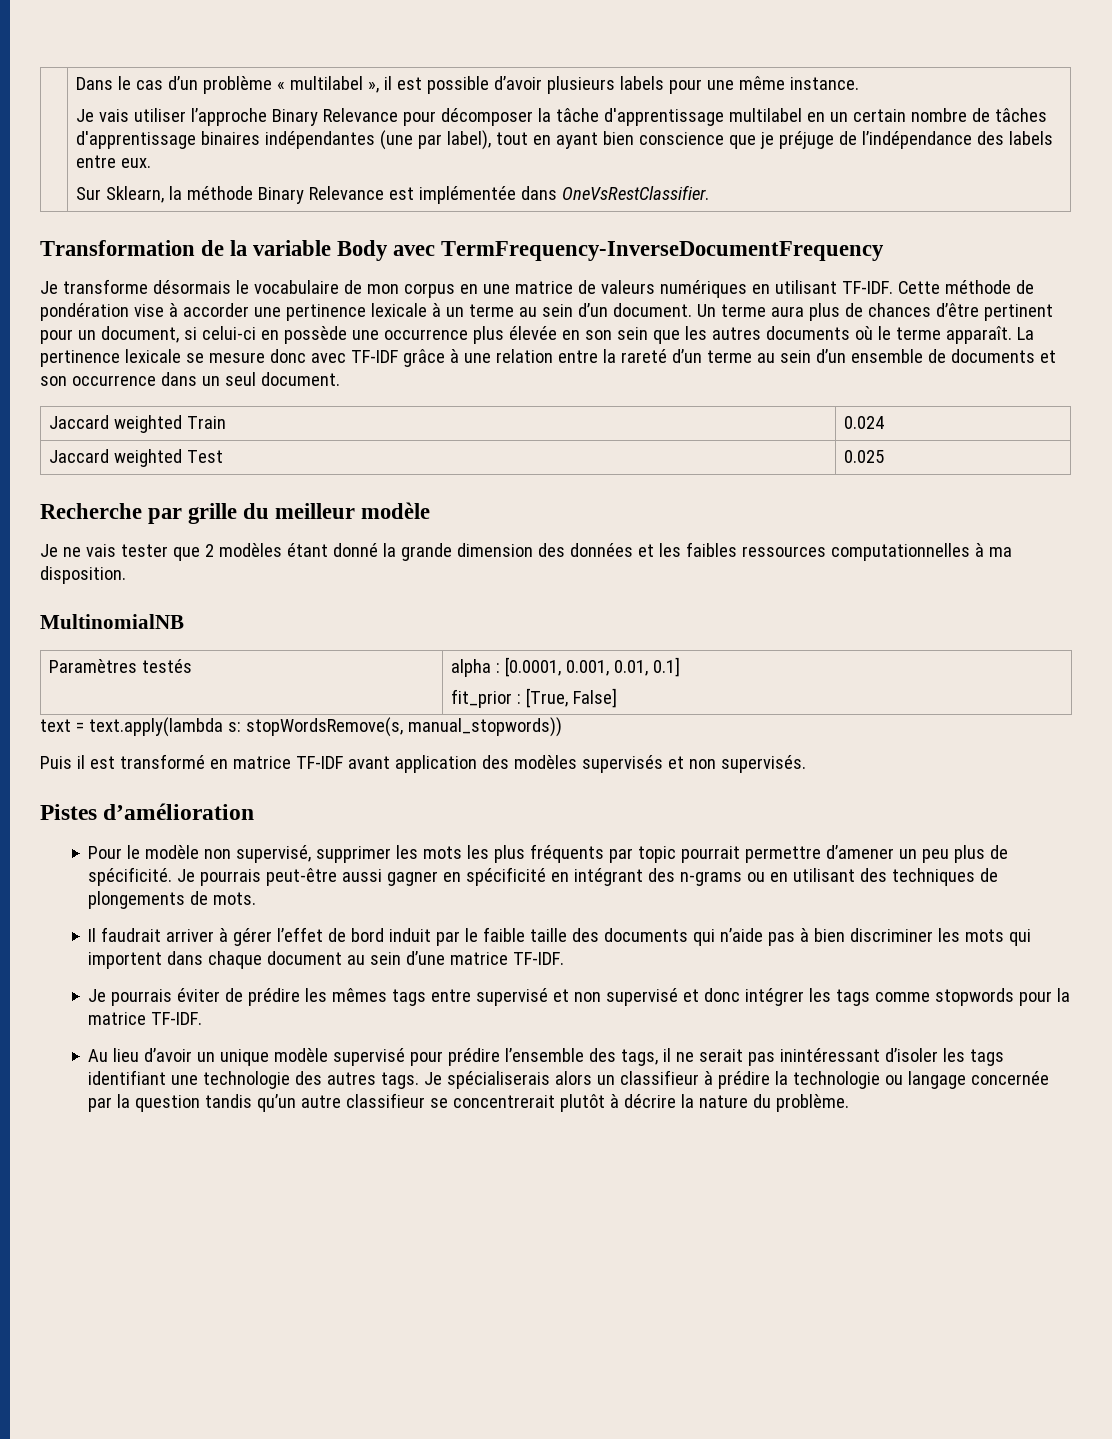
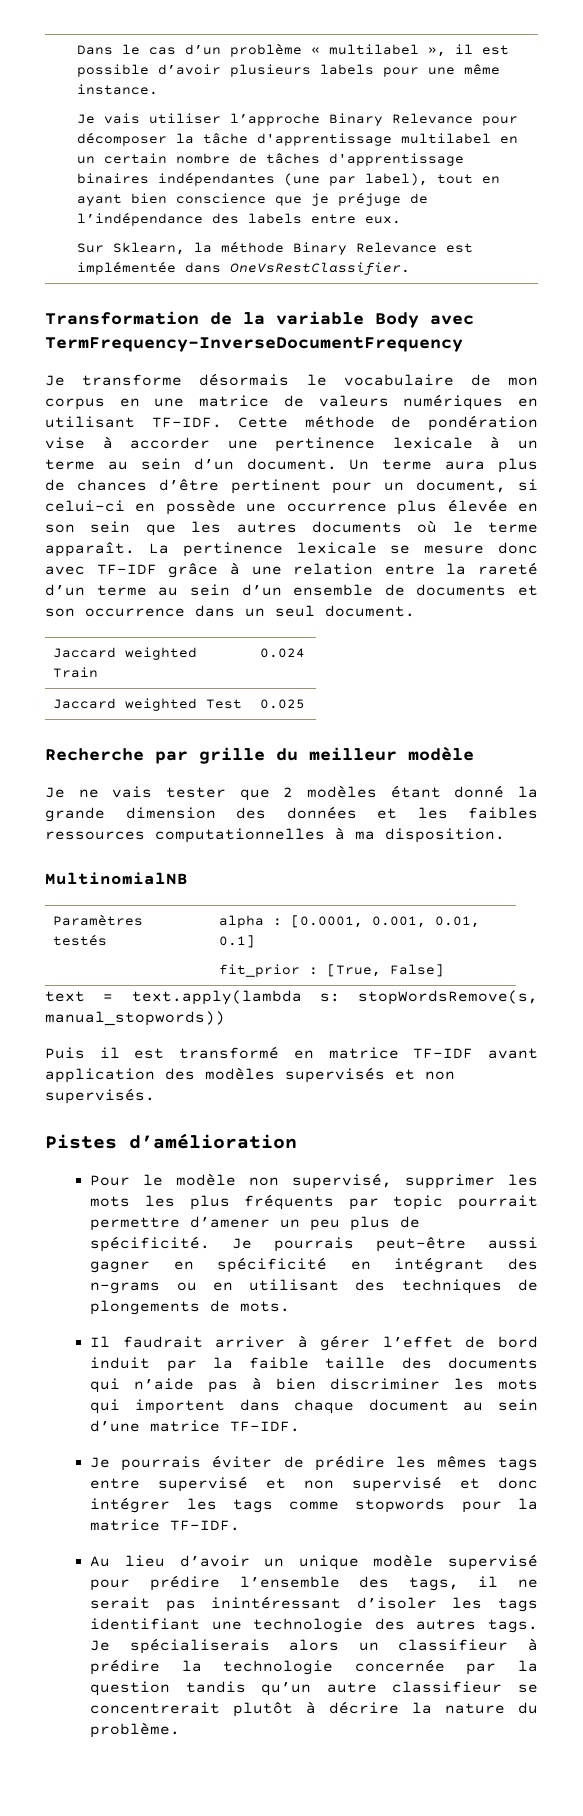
- Il faudrait arriver à gérer l’effet de bord induit par le faible taille des documents qui n’aide pas à bien discriminer les mots qui importent dans chaque document au sein d’une matrice TF-IDF.
+ Il faudrait arriver à gérer l’effet de bord induit par la faible taille des documents qui n’aide pas à bien discriminer les mots qui importent dans chaque document au sein d’une matrice TF-IDF.
- Je spécialiserais alors un classifieur à prédire la technologie ou langage concernée par la question tandis qu’un autre classifieur se concentrerait plutôt à décrire la nature du problème.
+ Je spécialiserais alors un classifieur à prédire la technologie concernée par la question tandis qu’un autre classifieur se concentrerait plutôt à décrire la nature du problème.

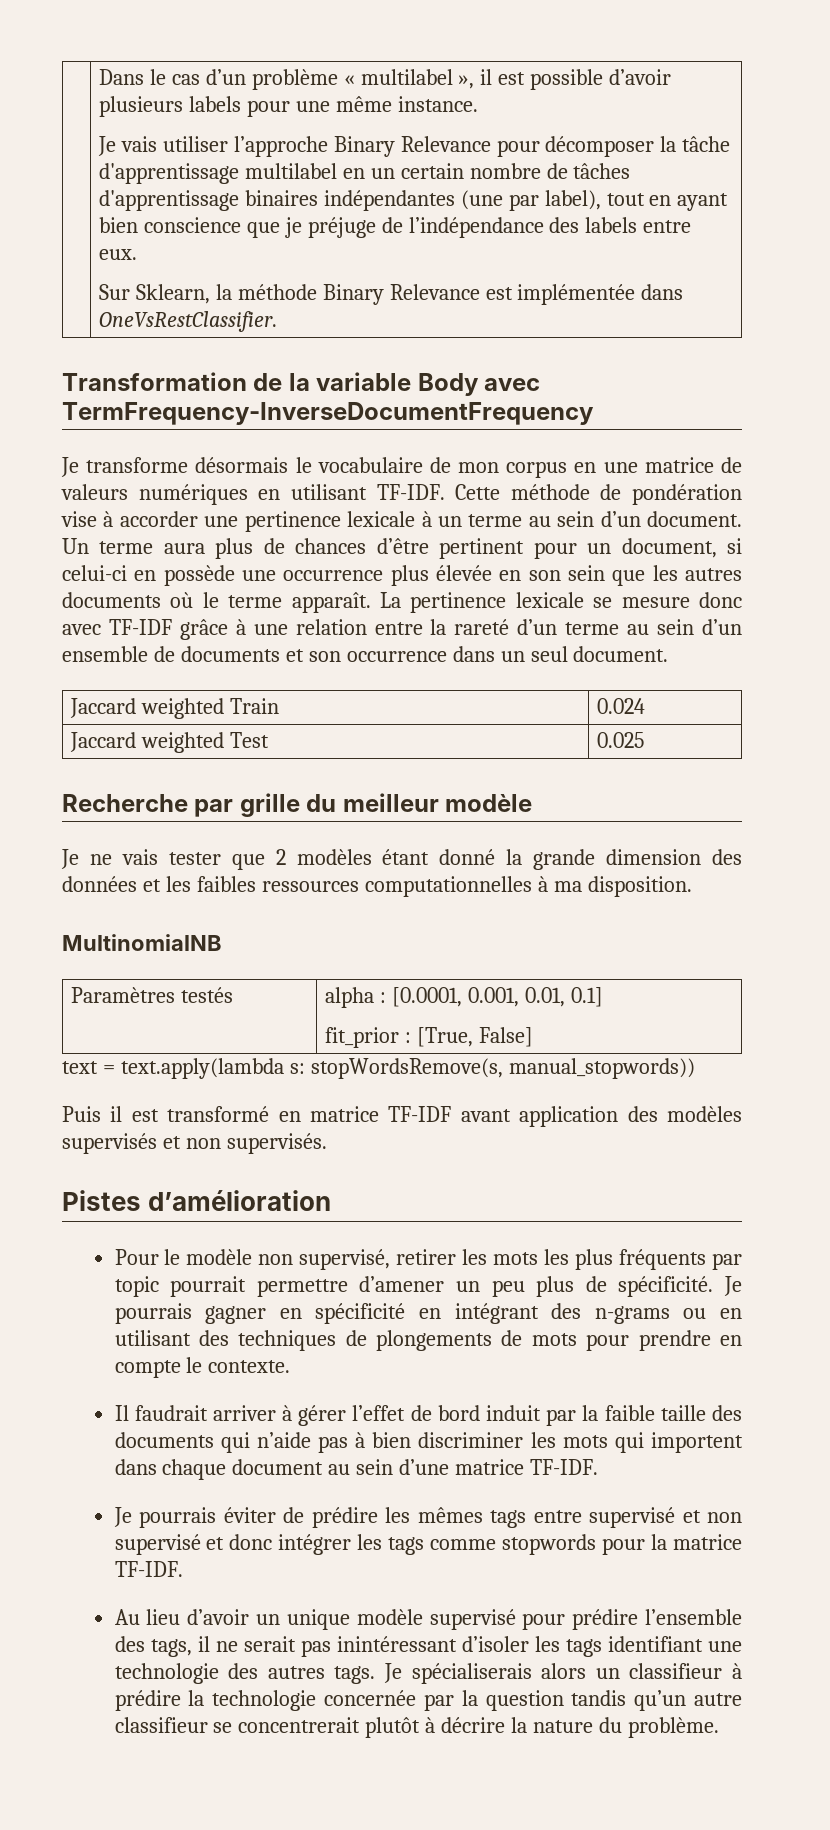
- Pour le modèle non supervisé, supprimer les mots les plus fréquents par topic pourrait permettre d’amener un peu plus de spécificité.
+ Pour le modèle non supervisé, retirer les mots les plus fréquents par topic pourrait permettre d’amener un peu plus de spécificité.
- Je pourrais peut-être aussi gagner en spécificité en intégrant des n-grams ou en utilisant des techniques de plongements de mots.
+ Je pourrais gagner en spécificité en intégrant des n-grams ou en utilisant des techniques de plongements de mots pour prendre en compte le contexte.

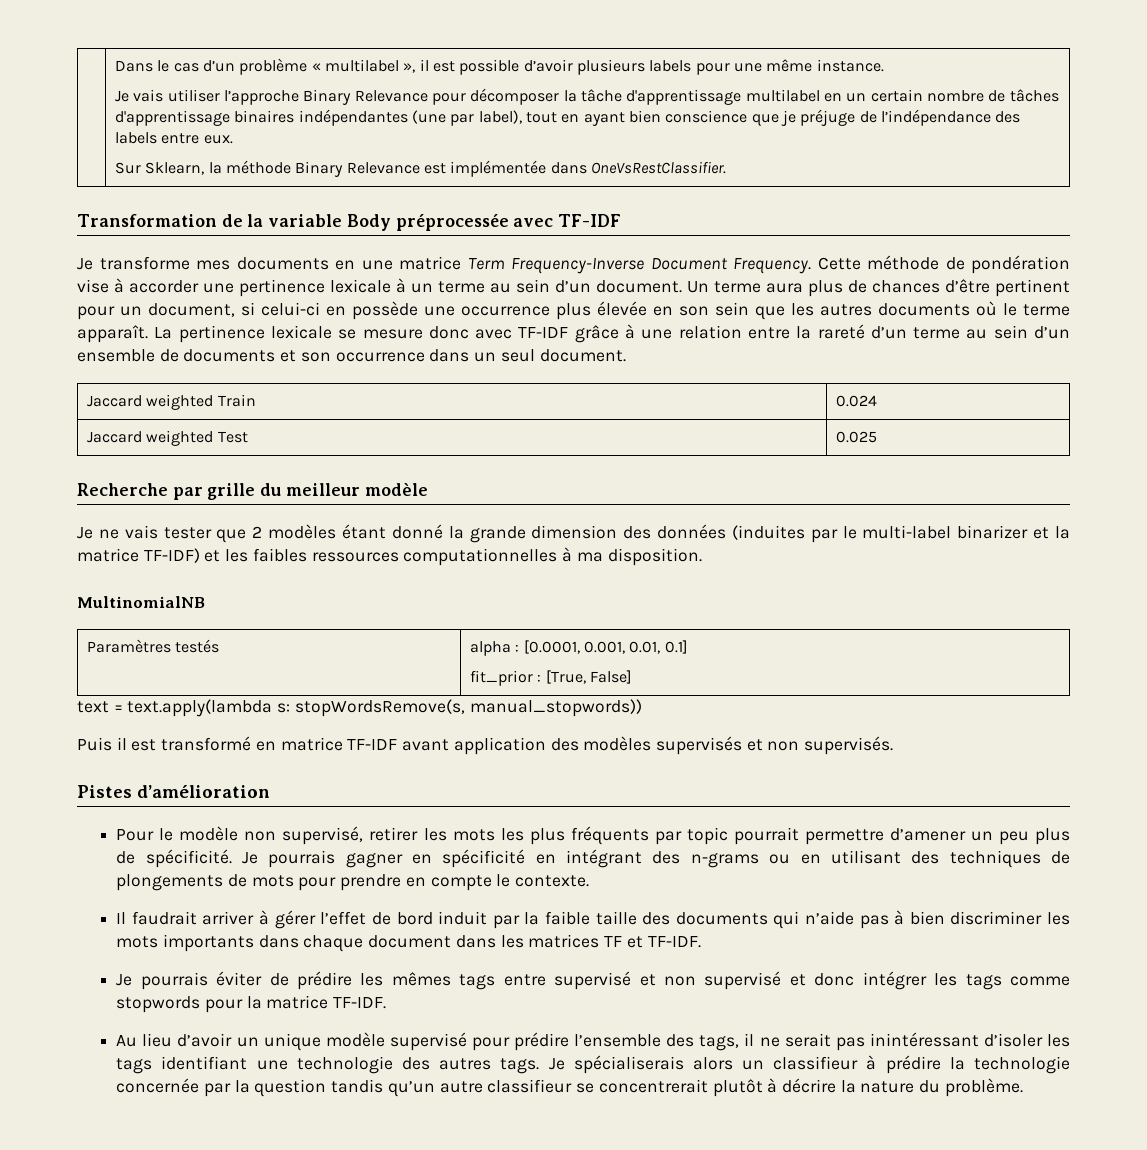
- Transformation de la variable Body avec TermFrequency-InverseDocumentFrequency
+ Transformation de la variable Body préprocessée avec TF-IDF
- Je transforme désormais le vocabulaire de mon corpus en une matrice de valeurs numériques en utilisant TF-IDF.
+ Je transforme mes documents en une matrice Term Frequency-Inverse Document Frequency.
- Je ne vais tester que 2 modèles étant donné la grande dimension des données et les faibles ressources computationnelles à ma disposition.
+ Je ne vais tester que 2 modèles étant donné la grande dimension des données (induites par le multi-label binarizer et la matrice TF-IDF) et les faibles ressources computationnelles à ma disposition.
- Il faudrait arriver à gérer l’effet de bord induit par la faible taille des documents qui n’aide pas à bien discriminer les mots qui importent dans chaque document au sein d’une matrice TF-IDF.
+ Il faudrait arriver à gérer l’effet de bord induit par la faible taille des documents qui n’aide pas à bien discriminer les mots importants dans chaque document dans les matrices TF et TF-IDF.

